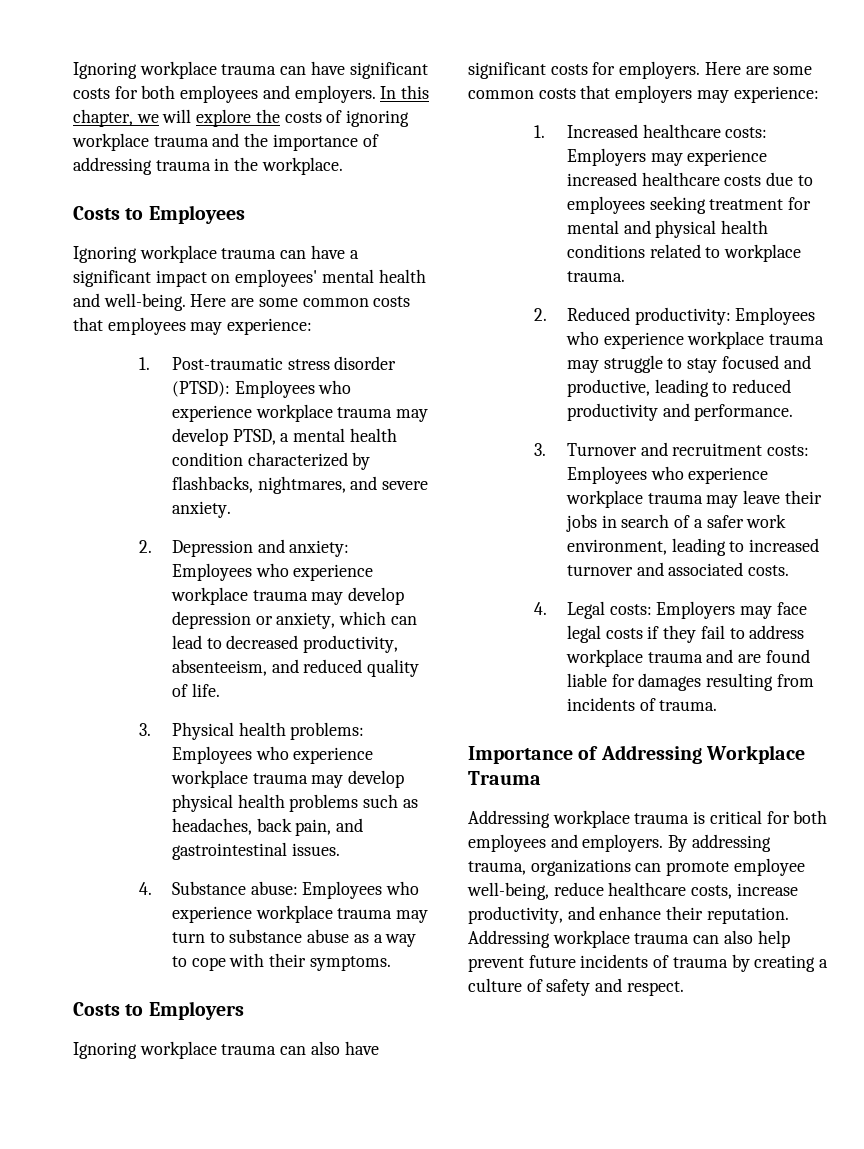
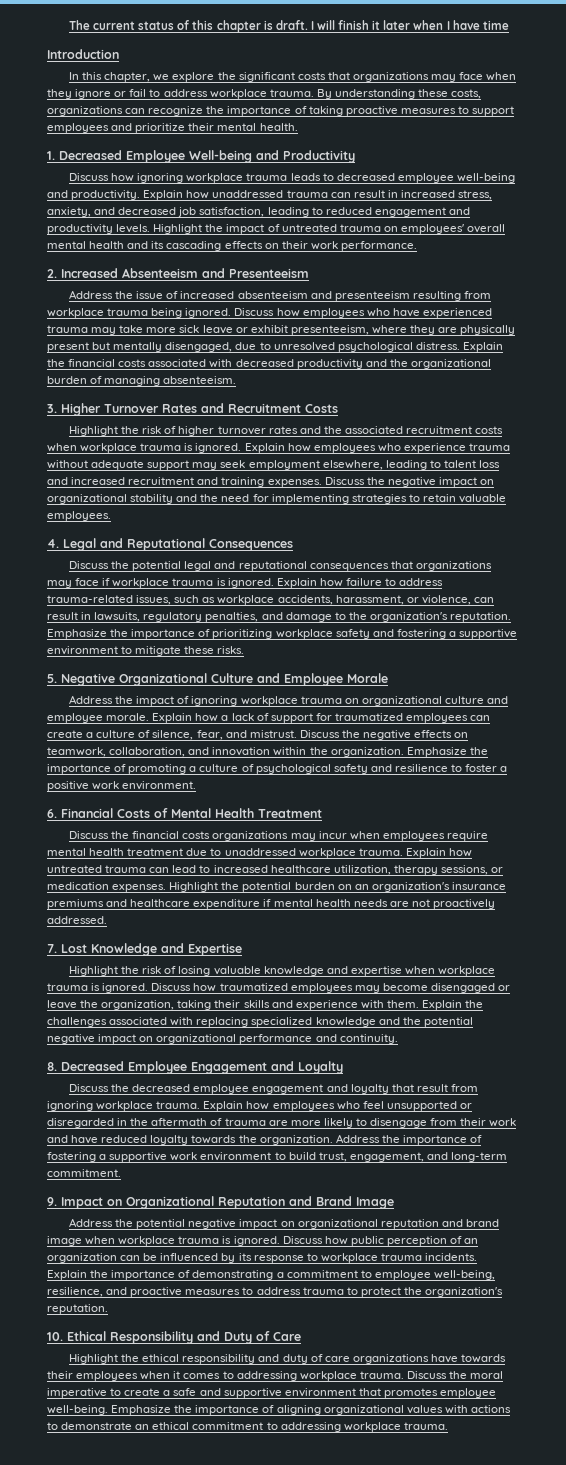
- Ignoring workplace trauma can have significant costs for both employees and employers. In this chapter, we will explore the costs of ignoring workplace trauma and the importance of addressing trauma in the workplace.
- Costs to Employees
- Ignoring workplace trauma can have a significant impact on employees' mental health and well-being. Here are some common costs that employees may experience:
- 1. Post-traumatic stress disorder (PTSD): Employees who experience workplace trauma may develop PTSD, a mental health condition characterized by flashbacks, nightmares, and severe anxiety.
- 2. Depression and anxiety: Employees who experience workplace trauma may develop depression or anxiety, which can lead to decreased productivity, absenteeism, and reduced quality of life.
- 3. Physical health problems: Employees who experience workplace trauma may develop physical health problems such as headaches, back pain, and gastrointestinal issues.
- 4. Substance abuse: Employees who experience workplace trauma may turn to substance abuse as a way to cope with their symptoms.
- Costs to Employers
- Ignoring workplace trauma can also have significant costs for employers. Here are some common costs that employers may experience:
- 1. Increased healthcare costs: Employers may experience increased healthcare costs due to employees seeking treatment for mental and physical health conditions related to workplace trauma.
- 2. Reduced productivity: Employees who experience workplace trauma may struggle to stay focused and productive, leading to reduced productivity and performance.
- 3. Turnover and recruitment costs: Employees who experience workplace trauma may leave their jobs in search of a safer work environment, leading to increased turnover and associated costs.
- 4. Legal costs: Employers may face legal costs if they fail to address workplace trauma and are found liable for damages resulting from incidents of trauma.
- Importance of Addressing Workplace Trauma
- Addressing workplace trauma is critical for both employees and employers. By addressing trauma, organizations can promote employee well-being, reduce healthcare costs, increase productivity, and enhance their reputation. Addressing workplace trauma can also help prevent future incidents of trauma by creating a culture of safety and respect.
+ The current status of this chapter is draft. I will finish it later when I have time
+ Introduction
+ In this chapter, we explore the significant costs that organizations may face when they ignore or fail to address workplace trauma. By understanding these costs, organizations can recognize the importance of taking proactive measures to support employees and prioritize their mental health.
+ 1. Decreased Employee Well-being and Productivity
+ Discuss how ignoring workplace trauma leads to decreased employee well-being and productivity. Explain how unaddressed trauma can result in increased stress, anxiety, and decreased job satisfaction, leading to reduced engagement and productivity levels. Highlight the impact of untreated trauma on employees' overall mental health and its cascading effects on their work performance.
+ 2. Increased Absenteeism and Presenteeism
+ Address the issue of increased absenteeism and presenteeism resulting from workplace trauma being ignored. Discuss how employees who have experienced trauma may take more sick leave or exhibit presenteeism, where they are physically present but mentally disengaged, due to unresolved psychological distress. Explain the financial costs associated with decreased productivity and the organizational burden of managing absenteeism.
+ 3. Higher Turnover Rates and Recruitment Costs
+ Highlight the risk of higher turnover rates and the associated recruitment costs when workplace trauma is ignored. Explain how employees who experience trauma without adequate support may seek employment elsewhere, leading to talent loss and increased recruitment and training expenses. Discuss the negative impact on organizational stability and the need for implementing strategies to retain valuable employees.
+ 4. Legal and Reputational Consequences
+ Discuss the potential legal and reputational consequences that organizations may face if workplace trauma is ignored. Explain how failure to address trauma-related issues, such as workplace accidents, harassment, or violence, can result in lawsuits, regulatory penalties, and damage to the organization's reputation. Emphasize the importance of prioritizing workplace safety and fostering a supportive environment to mitigate these risks.
+ 5. Negative Organizational Culture and Employee Morale
+ Address the impact of ignoring workplace trauma on organizational culture and employee morale. Explain how a lack of support for traumatized employees can create a culture of silence, fear, and mistrust. Discuss the negative effects on teamwork, collaboration, and innovation within the organization. Emphasize the importance of promoting a culture of psychological safety and resilience to foster a positive work environment.
+ 6. Financial Costs of Mental Health Treatment
+ Discuss the financial costs organizations may incur when employees require mental health treatment due to unaddressed workplace trauma. Explain how untreated trauma can lead to increased healthcare utilization, therapy sessions, or medication expenses. Highlight the potential burden on an organization's insurance premiums and healthcare expenditure if mental health needs are not proactively addressed.
+ 7. Lost Knowledge and Expertise
+ Highlight the risk of losing valuable knowledge and expertise when workplace trauma is ignored. Discuss how traumatized employees may become disengaged or leave the organization, taking their skills and experience with them. Explain the challenges associated with replacing specialized knowledge and the potential negative impact on organizational performance and continuity.
+ 8. Decreased Employee Engagement and Loyalty
+ Discuss the decreased employee engagement and loyalty that result from ignoring workplace trauma. Explain how employees who feel unsupported or disregarded in the aftermath of trauma are more likely to disengage from their work and have reduced loyalty towards the organization. Address the importance of fostering a supportive work environment to build trust, engagement, and long-term commitment.
+ 9. Impact on Organizational Reputation and Brand Image
+ Address the potential negative impact on organizational reputation and brand image when workplace trauma is ignored. Discuss how public perception of an organization can be influenced by its response to workplace trauma incidents. Explain the importance of demonstrating a commitment to employee well-being, resilience, and proactive measures to address trauma to protect the organization's reputation.
+ 10. Ethical Responsibility and Duty of Care
+ Highlight the ethical responsibility and duty of care organizations have towards their employees when it comes to addressing workplace trauma. Discuss the moral imperative to create a safe and supportive environment that promotes employee well-being. Emphasize the importance of aligning organizational values with actions to demonstrate an ethical commitment to addressing workplace trauma.

